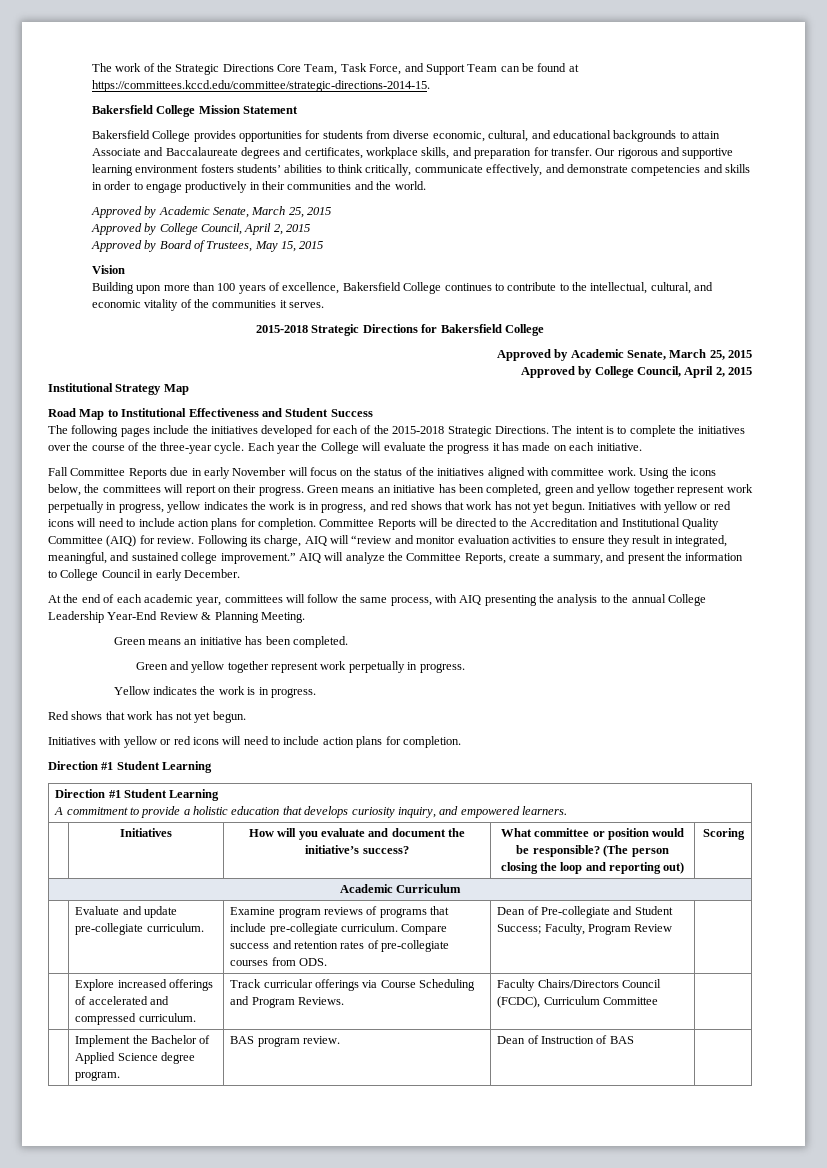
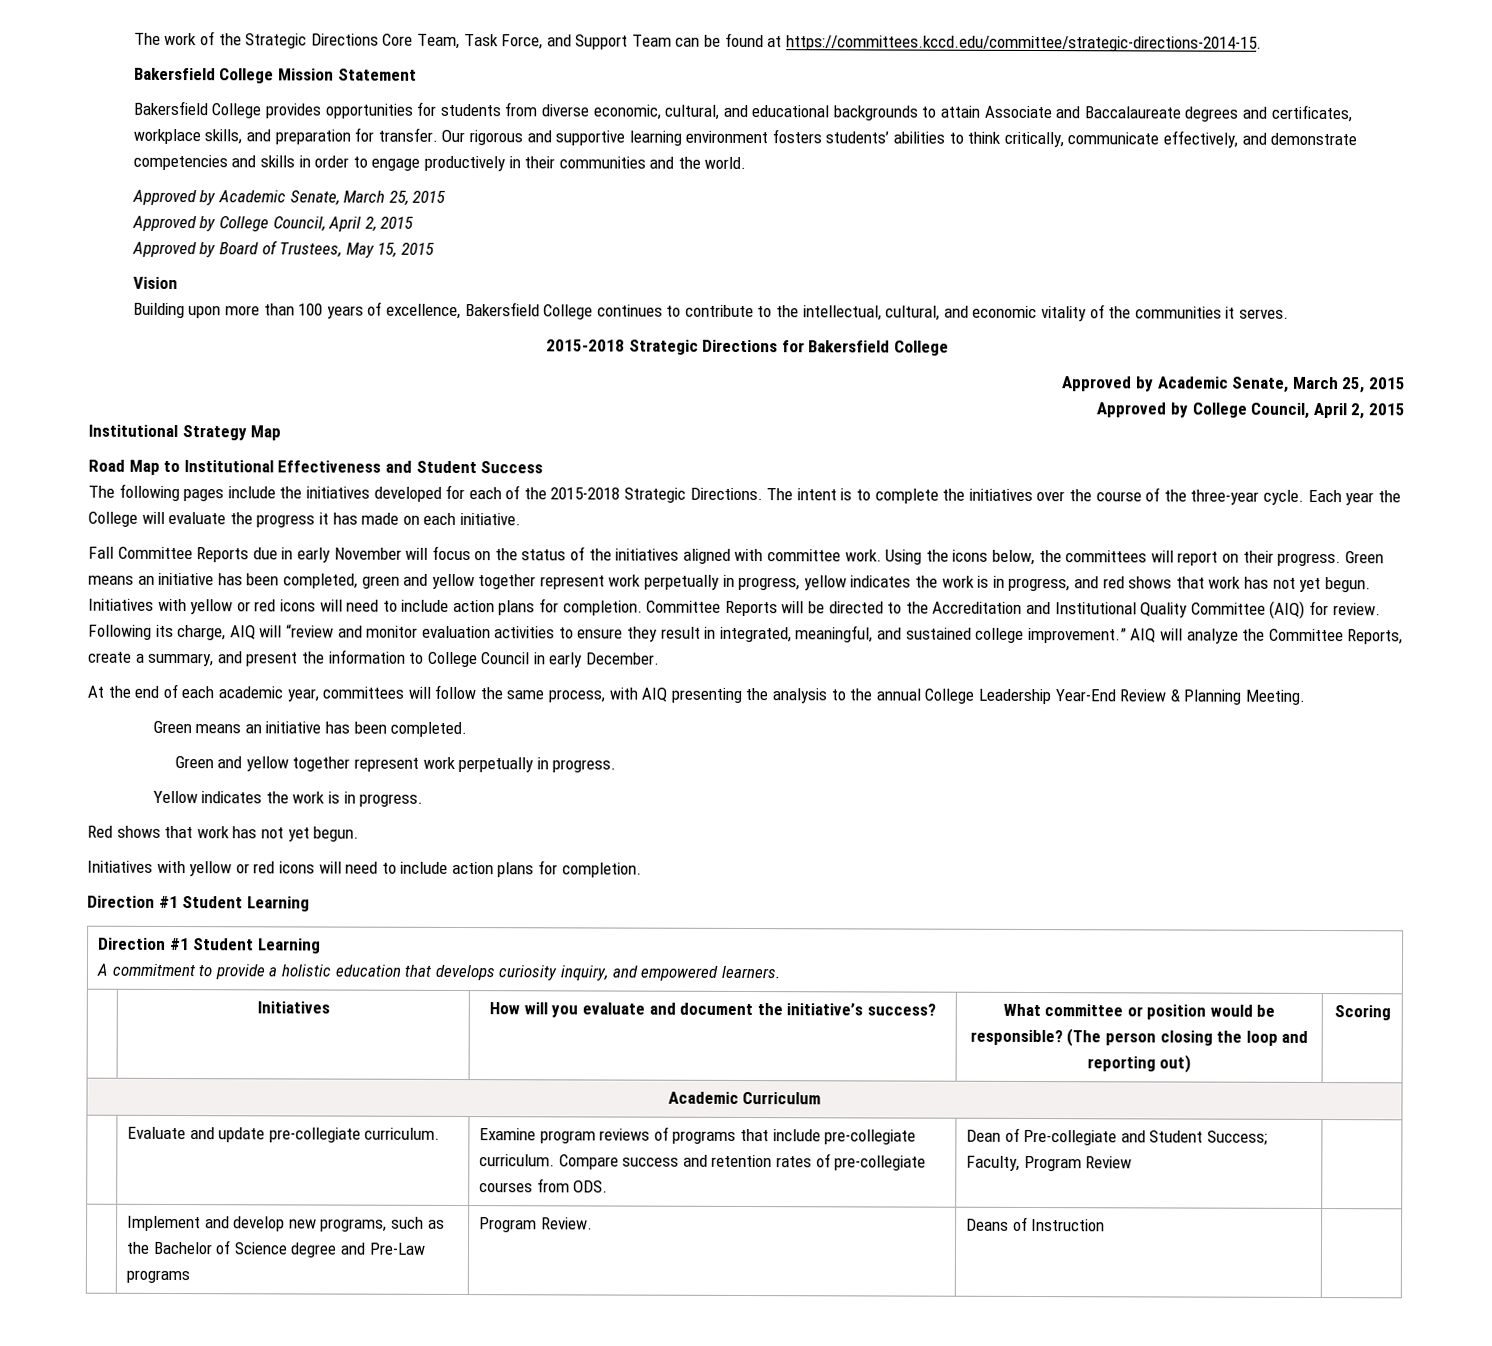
- | Explore increased offerings of accelerated and compressed curriculum. | Track curricular offerings via Course Scheduling and Program Reviews. | Faculty Chairs/Directors Council (FCDC), Curriculum Committee |
- | Implement the Bachelor of Applied Science degree program. | BAS program review. | Dean of Instruction of BAS |
+ | Implement and develop new programs, such as the Bachelor of Science degree and Pre-Law programs | Program Review. | Deans of Instruction |

